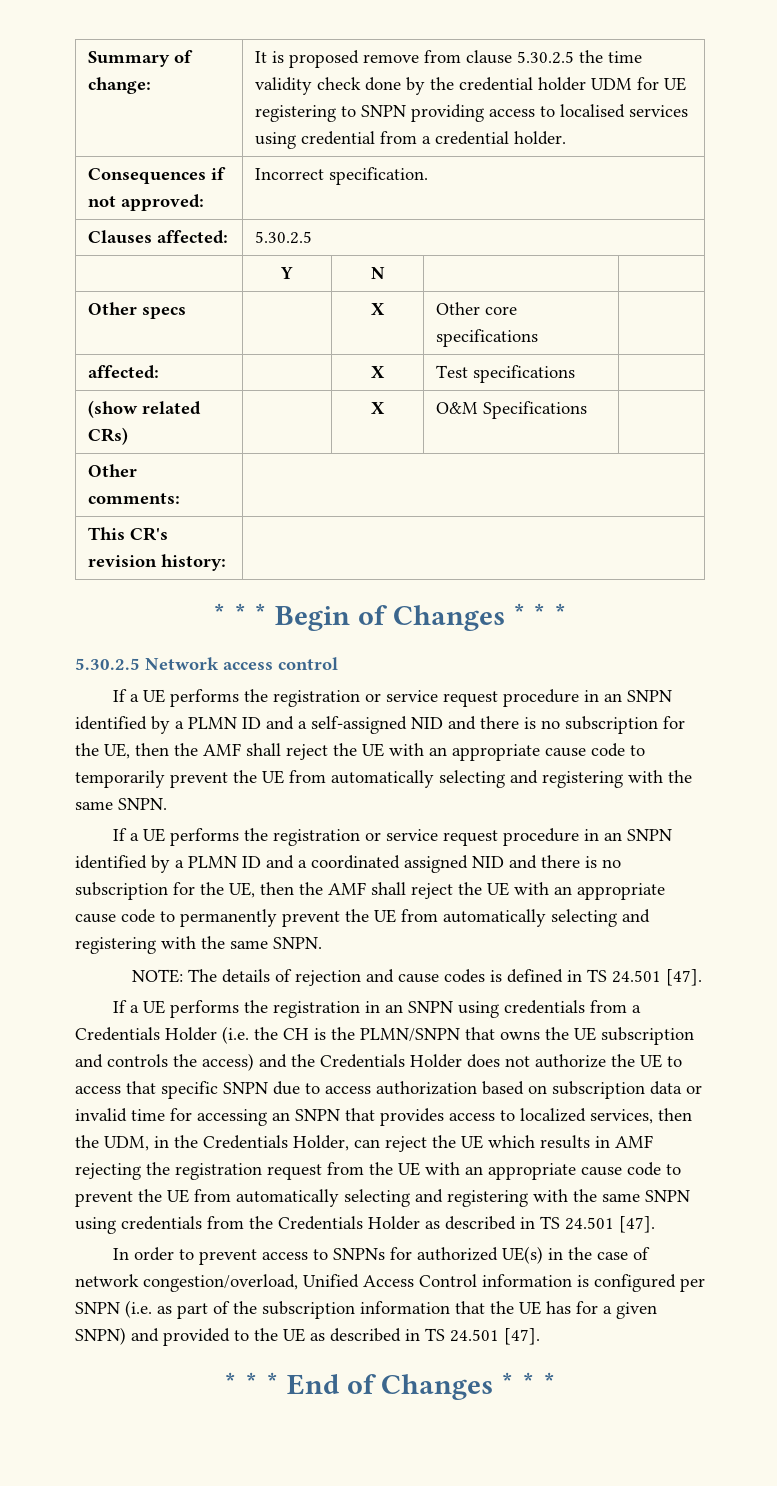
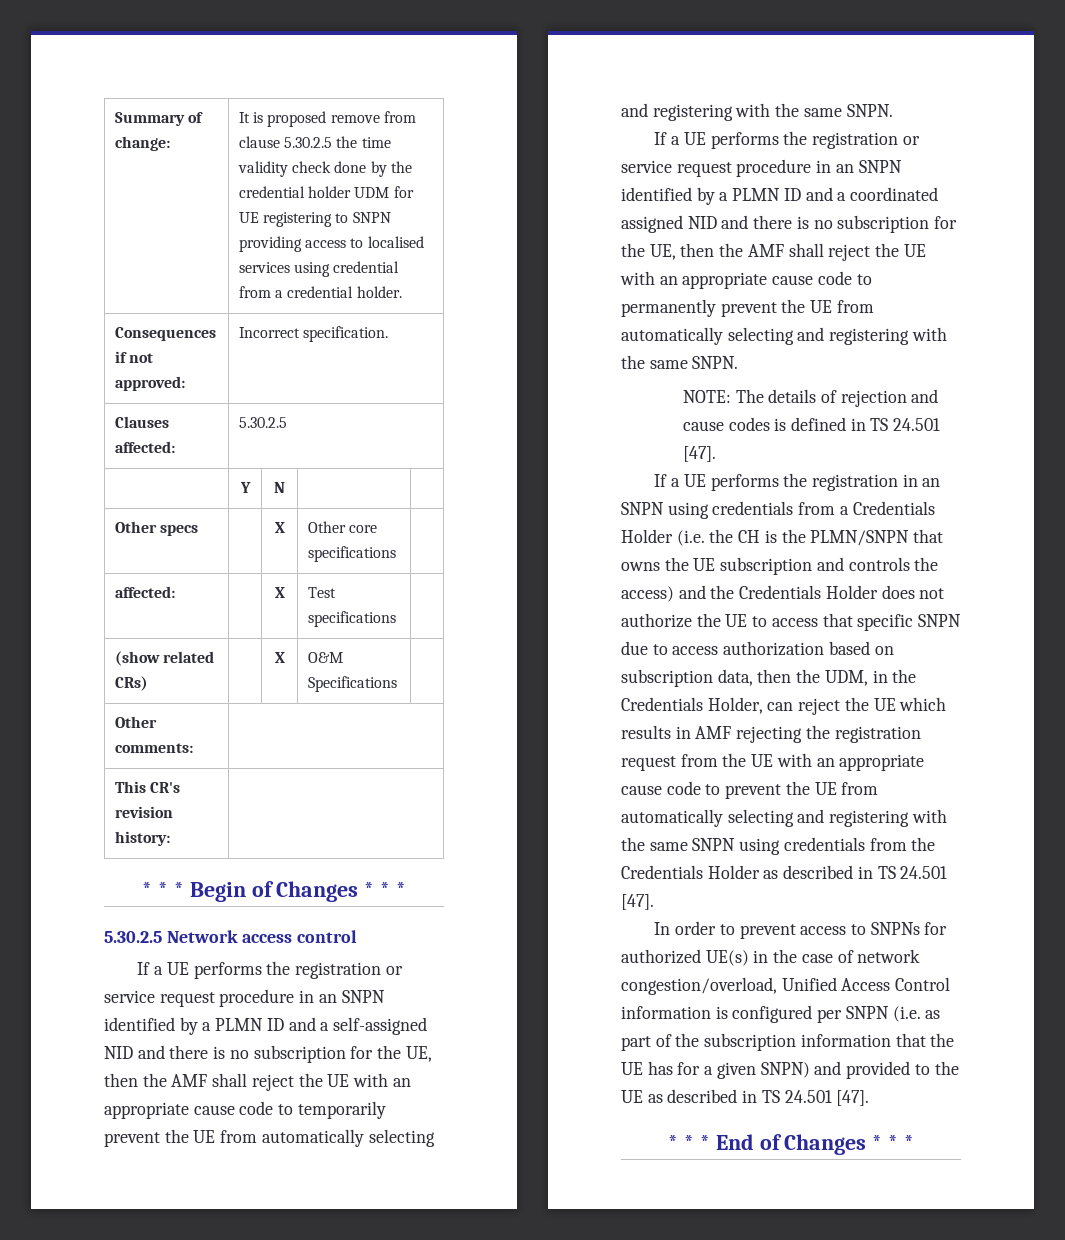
- If a UE performs the registration in an SNPN using credentials from a Credentials Holder (i.e. the CH is the PLMN/SNPN that owns the UE subscription and controls the access) and the Credentials Holder does not authorize the UE to access that specific SNPN due to access authorization based on subscription data or invalid time for accessing an SNPN that provides access to localized services, then the UDM, in the Credentials Holder, can reject the UE which results in AMF rejecting the registration request from the UE with an appropriate cause code to prevent the UE from automatically selecting and registering with the same SNPN using credentials from the Credentials Holder as described in TS 24.501 [47].
+ If a UE performs the registration in an SNPN using credentials from a Credentials Holder (i.e. the CH is the PLMN/SNPN that owns the UE subscription and controls the access) and the Credentials Holder does not authorize the UE to access that specific SNPN due to access authorization based on subscription data, then the UDM, in the Credentials Holder, can reject the UE which results in AMF rejecting the registration request from the UE with an appropriate cause code to prevent the UE from automatically selecting and registering with the same SNPN using credentials from the Credentials Holder as described in TS 24.501 [47].

